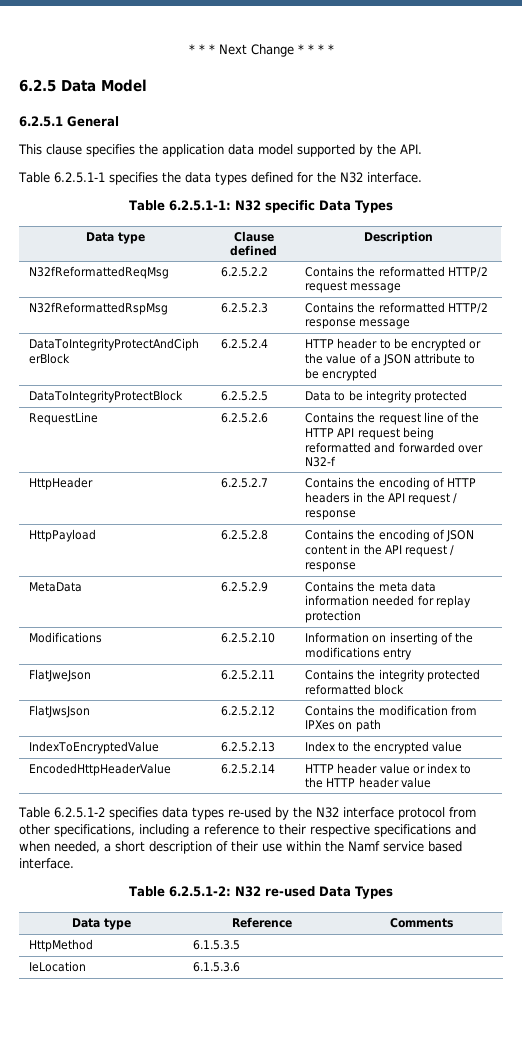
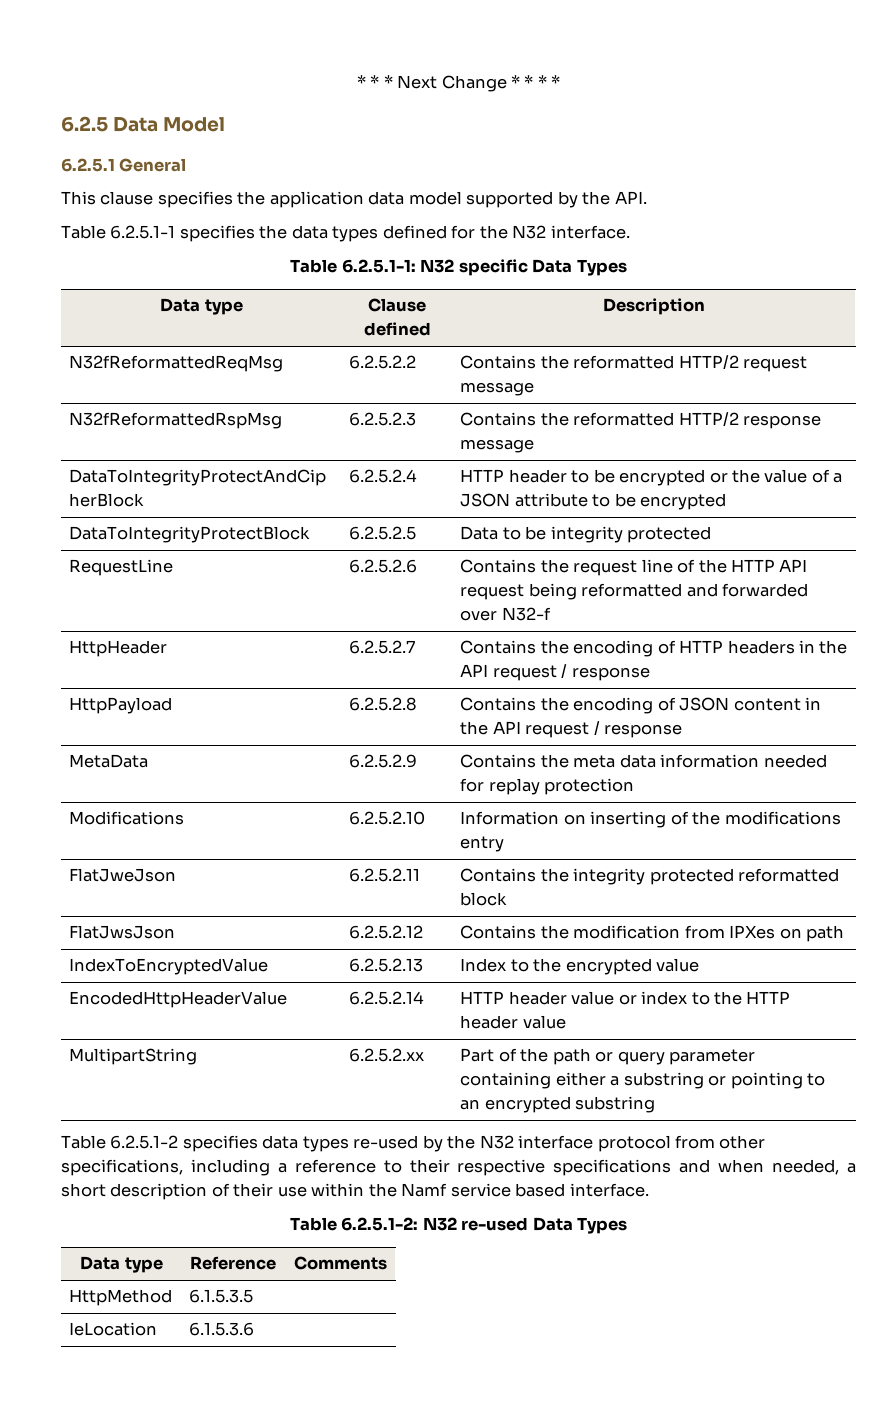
+ MultipartString | 6.2.5.2.xx | Part of the path or query parameter containing either a substring or pointing to an encrypted substring

